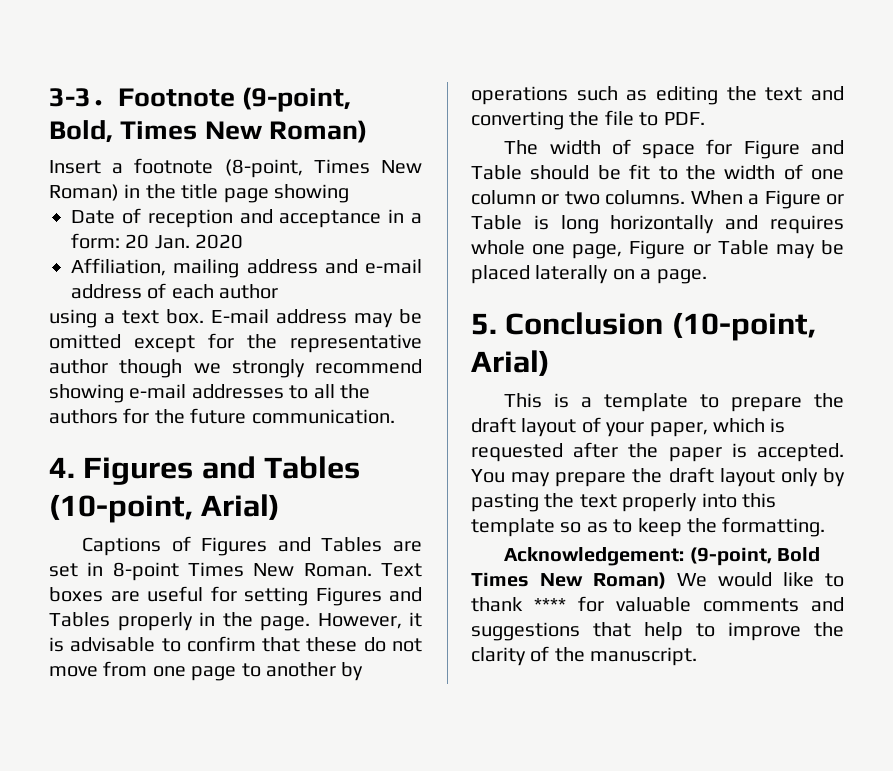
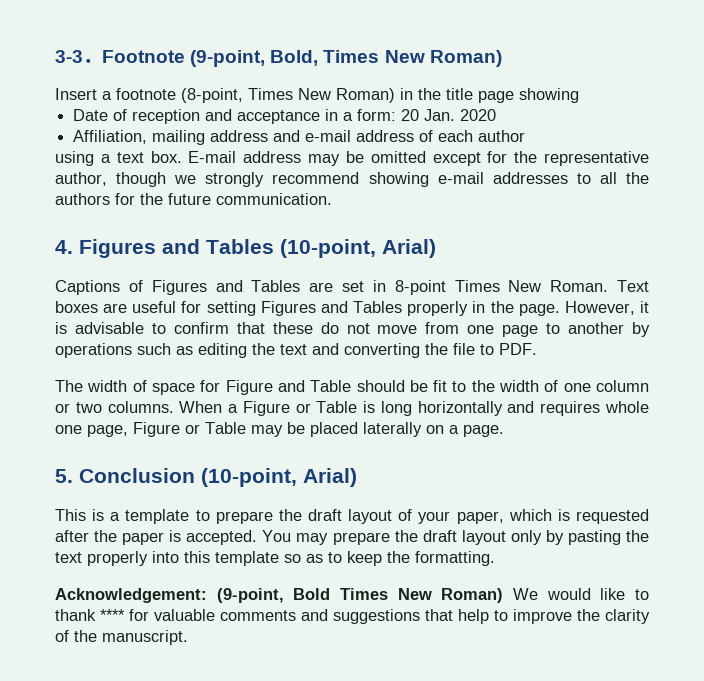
- E-mail address may be omitted except for the representative author though we strongly recommend showing e-mail addresses to all the authors for the future communication.
+ E-mail address may be omitted except for the representative author, though we strongly recommend showing e-mail addresses to all the authors for the future communication.

